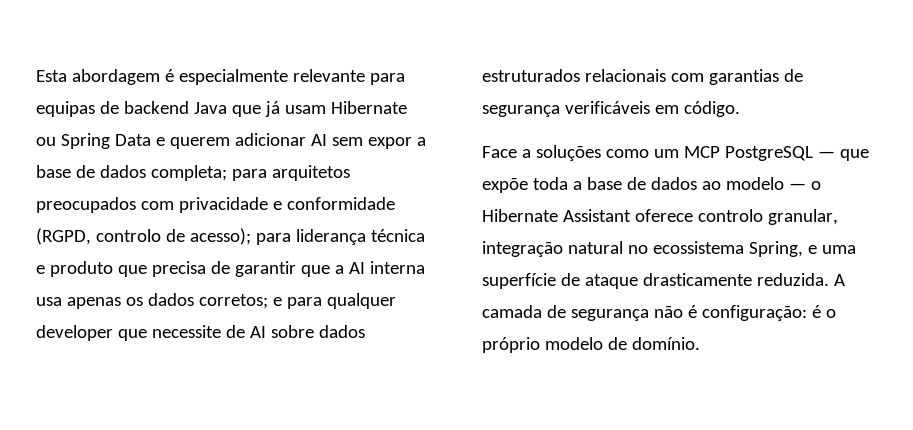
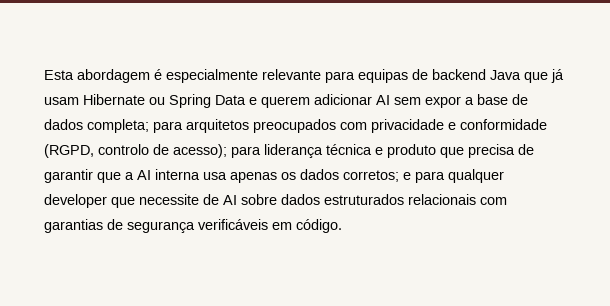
- Face a soluções como um MCP PostgreSQL — que expõe toda a base de dados ao modelo — o Hibernate Assistant oferece controlo granular, integração natural no ecossistema Spring, e uma superfície de ataque drasticamente reduzida. A camada de segurança não é configuração: é o próprio modelo de domínio.

